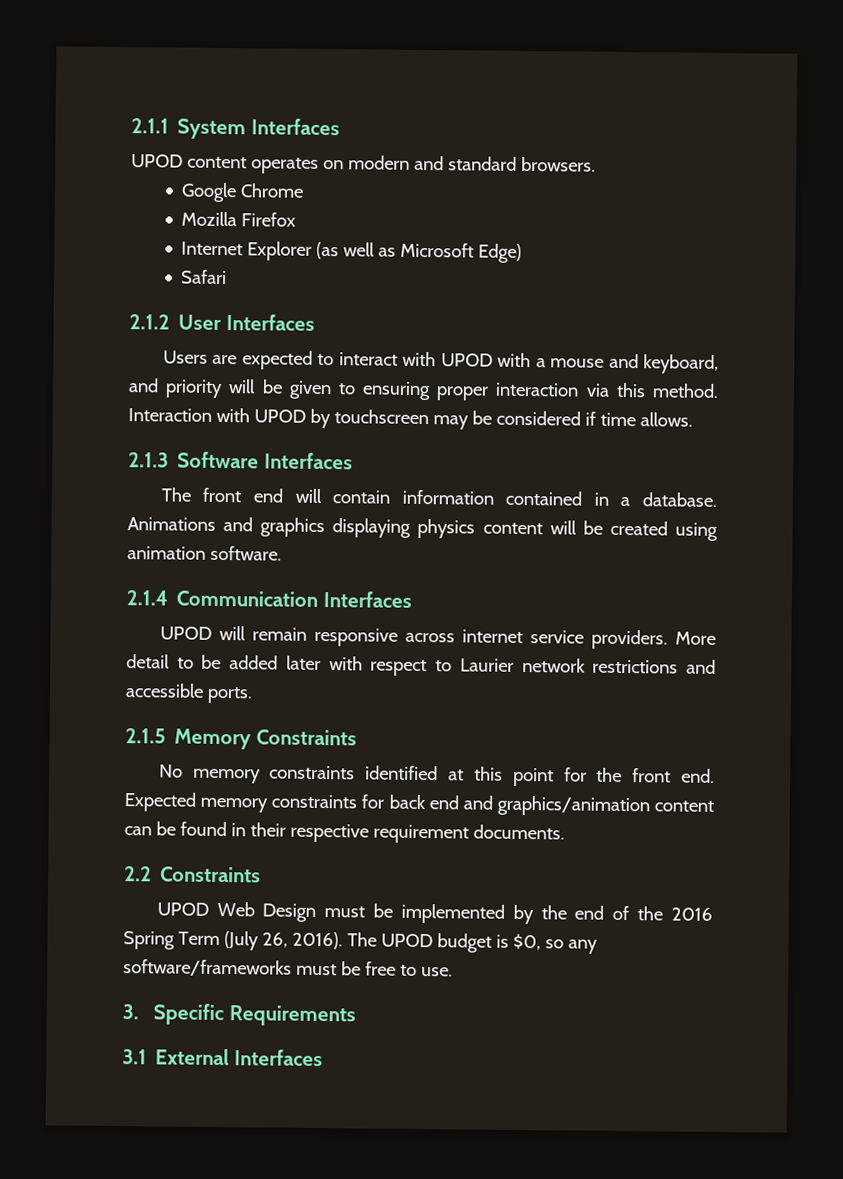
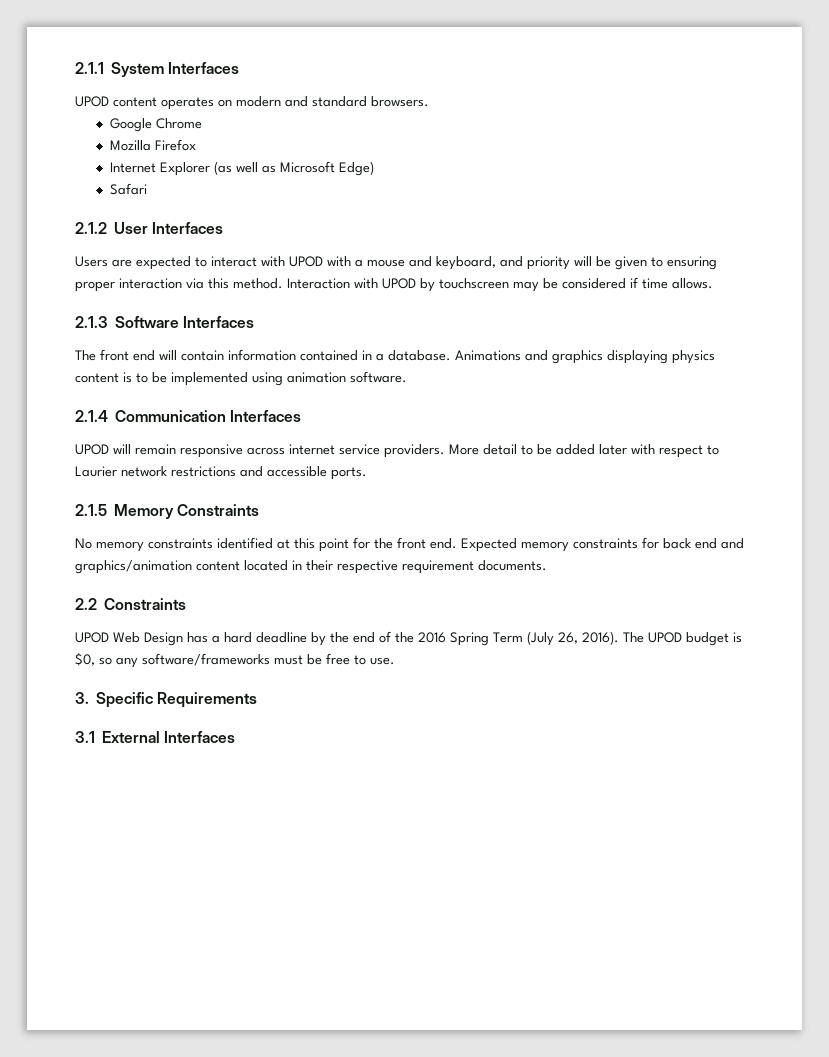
- Animations and graphics displaying physics content will be created using animation software.
+ Animations and graphics displaying physics content is to be implemented using animation software.
- Expected memory constraints for back end and graphics/animation content can be found in their respective requirement documents.
+ Expected memory constraints for back end and graphics/animation content located in their respective requirement documents.
- UPOD Web Design must be implemented by the end of the 2016 Spring Term (July 26, 2016).
+ UPOD Web Design has a hard deadline by the end of the 2016 Spring Term (July 26, 2016).

